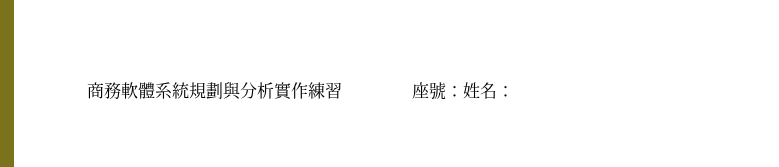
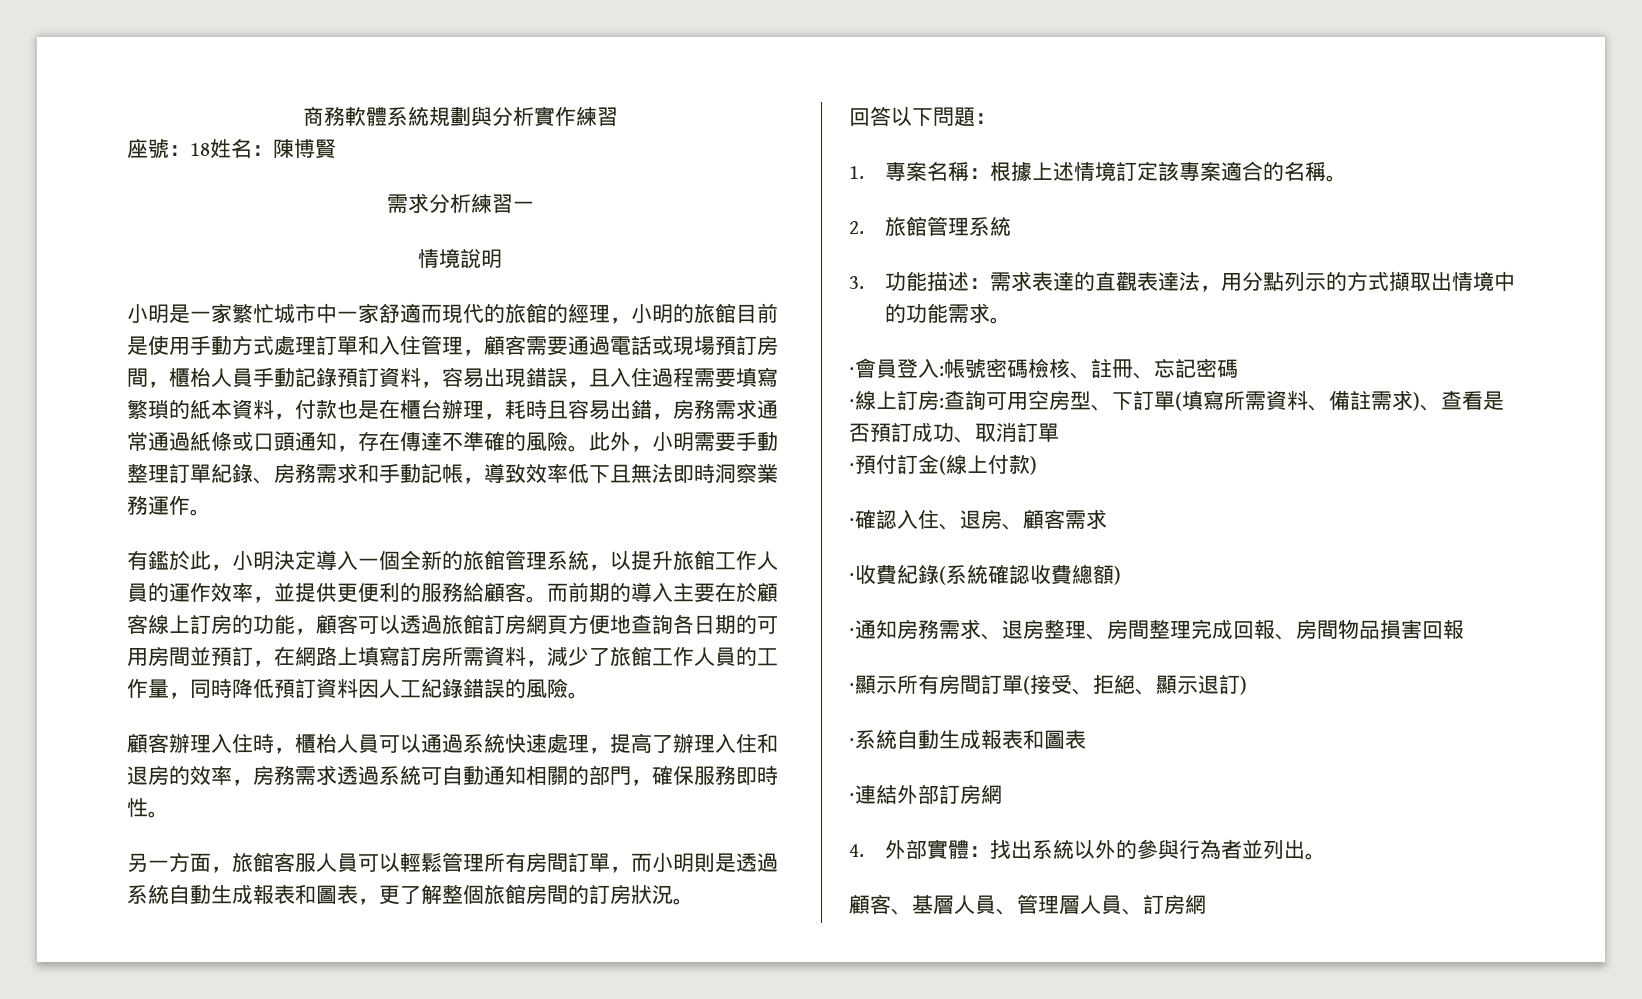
- 座號：姓名：
+ 座號：18姓名：陳博賢
+ 需求分析練習一
+ 情境說明
+ 小明是一家繁忙城市中一家舒適而現代的旅館的經理，小明的旅館目前是使用手動方式處理訂單和入住管理，顧客需要通過電話或現場預訂房間，櫃枱人員手動記錄預訂資料，容易出現錯誤，且入住過程需要填寫繁瑣的紙本資料，付款也是在櫃台辦理，耗時且容易出錯，房務需求通常通過紙條或口頭通知，存在傳達不準確的風險。此外，小明需要手動整理訂單紀錄、房務需求和手動記帳，導致效率低下且無法即時洞察業務運作。
+ 有鑑於此，小明決定導入一個全新的旅館管理系統，以提升旅館工作人員的運作效率，並提供更便利的服務給顧客。而前期的導入主要在於顧客線上訂房的功能，顧客可以透過旅館訂房網頁方便地查詢各日期的可用房間並預訂，在網路上填寫訂房所需資料，減少了旅館工作人員的工作量，同時降低預訂資料因人工紀錄錯誤的風險。
+ 顧客辦理入住時，櫃枱人員可以通過系統快速處理，提高了辦理入住和退房的效率，房務需求透過系統可自動通知相關的部門，確保服務即時性。
+ 另一方面，旅館客服人員可以輕鬆管理所有房間訂單，而小明則是透過系統自動生成報表和圖表，更了解整個旅館房間的訂房狀況。
+ 回答以下問題：
+ 1.專案名稱：根據上述情境訂定該專案適合的名稱。
+ 2.旅館管理系統
+ 3.功能描述：需求表達的直觀表達法，用分點列示的方式擷取出情境中的功能需求。
+ ‧會員登入:帳號密碼檢核、註冊、忘記密碼
+ ‧線上訂房:查詢可用空房型、下訂單(填寫所需資料、備註需求)、查看是否預訂成功、取消訂單
+ ‧預付訂金(線上付款)
+ ‧確認入住、退房、顧客需求
+ ‧收費紀錄(系統確認收費總額)
+ ‧通知房務需求、退房整理、房間整理完成回報、房間物品損害回報
+ ‧顯示所有房間訂單(接受、拒絕、顯示退訂)
+ ‧系統自動生成報表和圖表
+ ‧連結外部訂房網
+ 4.外部實體：找出系統以外的參與行為者並列出。
+ 顧客、基層人員、管理層人員、訂房網

